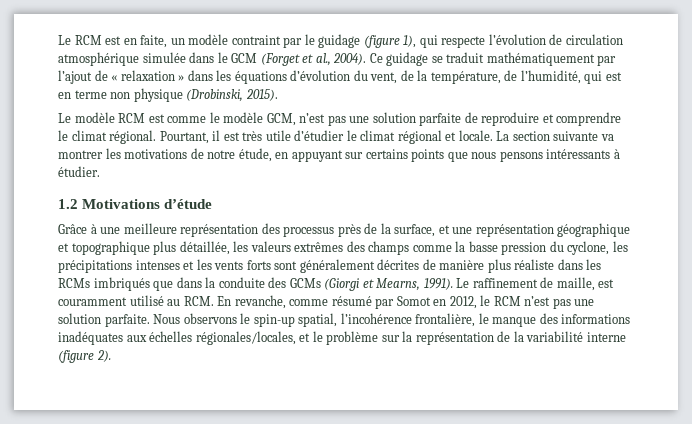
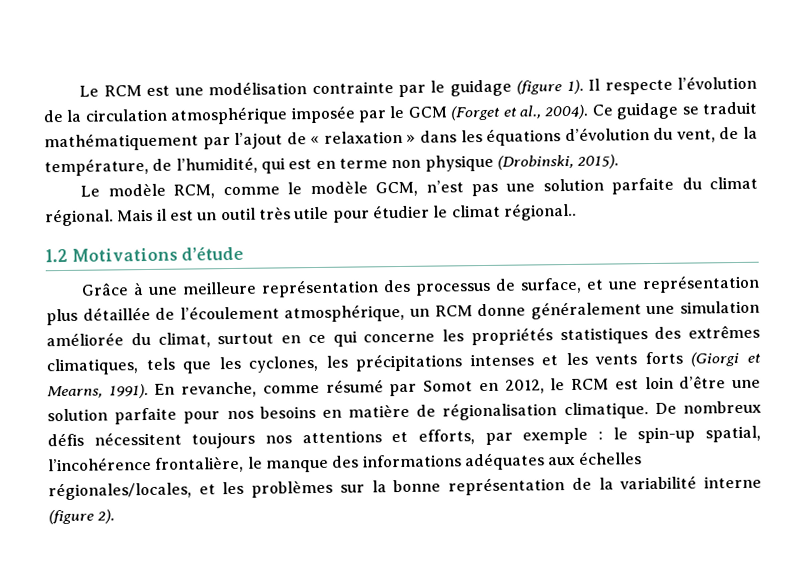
- Le RCM est en faite, un modèle contraint par le guidage (figure 1), qui respecte l’évolution de circulation atmosphérique simulée dans le GCM (Forget et al., 2004).
+ Le RCM est une modélisation contrainte par le guidage (figure 1). Il respecte l’évolution de la circulation atmosphérique imposée par le GCM (Forget et al., 2004).
- Le modèle RCM est comme le modèle GCM, n’est pas une solution parfaite de reproduire et comprendre le climat régional. Pourtant, il est très utile d’étudier le climat régional et locale. La section suivante va montrer les motivations de notre étude, en appuyant sur certains points que nous pensons intéressants à étudier.
+ Le modèle RCM, comme le modèle GCM, n’est pas une solution parfaite du climat régional. Mais il est un outil très utile pour étudier le climat régional..
- Grâce à une meilleure représentation des processus près de la surface, et une représentation géographique et topographique plus détaillée, les valeurs extrêmes des champs comme la basse pression du cyclone, les précipitations intenses et les vents forts sont généralement décrites de manière plus réaliste dans les RCMs imbriqués que dans la conduite des GCMs (Giorgi et Mearns, 1991). Le raffinement de maille, est couramment utilisé au RCM. En revanche, comme résumé par Somot en 2012, le RCM n’est pas une solution parfaite. Nous observons le spin-up spatial, l’incohérence frontalière, le manque des informations inadéquates aux échelles régionales/locales, et le problème sur la représentation de la variabilité interne (figure 2).
+ Grâce à une meilleure représentation des processus de surface, et une représentation plus détaillée de l’écoulement atmosphérique, un RCM donne généralement une simulation améliorée du climat, surtout en ce qui concerne les propriétés statistiques des extrêmes climatiques, tels que les cyclones, les précipitations intenses et les vents forts (Giorgi et Mearns, 1991). En revanche, comme résumé par Somot en 2012, le RCM est loin d’être une solution parfaite pour nos besoins en matière de régionalisation climatique. De nombreux défis nécessitent toujours nos attentions et efforts, par exemple : le spin-up spatial, l’incohérence frontalière, le manque des informations adéquates aux échelles régionales/locales, et les problèmes sur la bonne représentation de la variabilité interne (figure 2).

